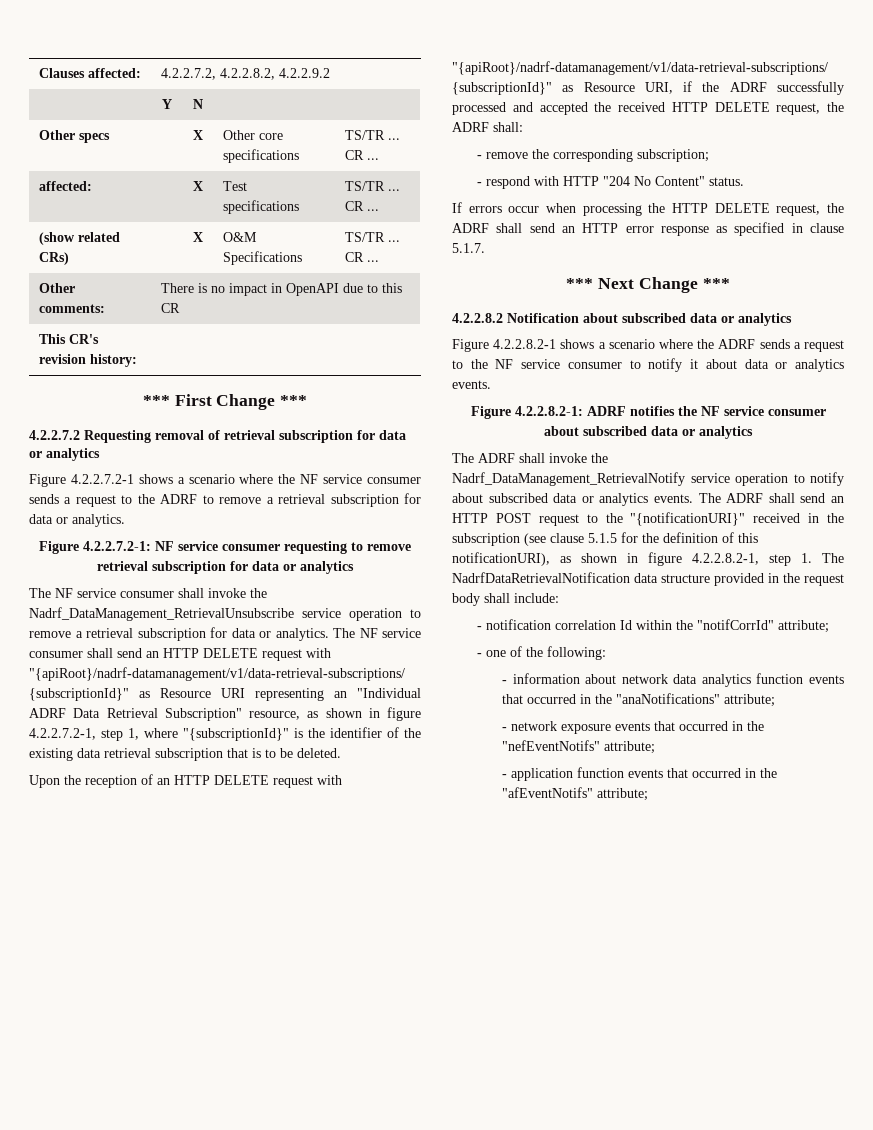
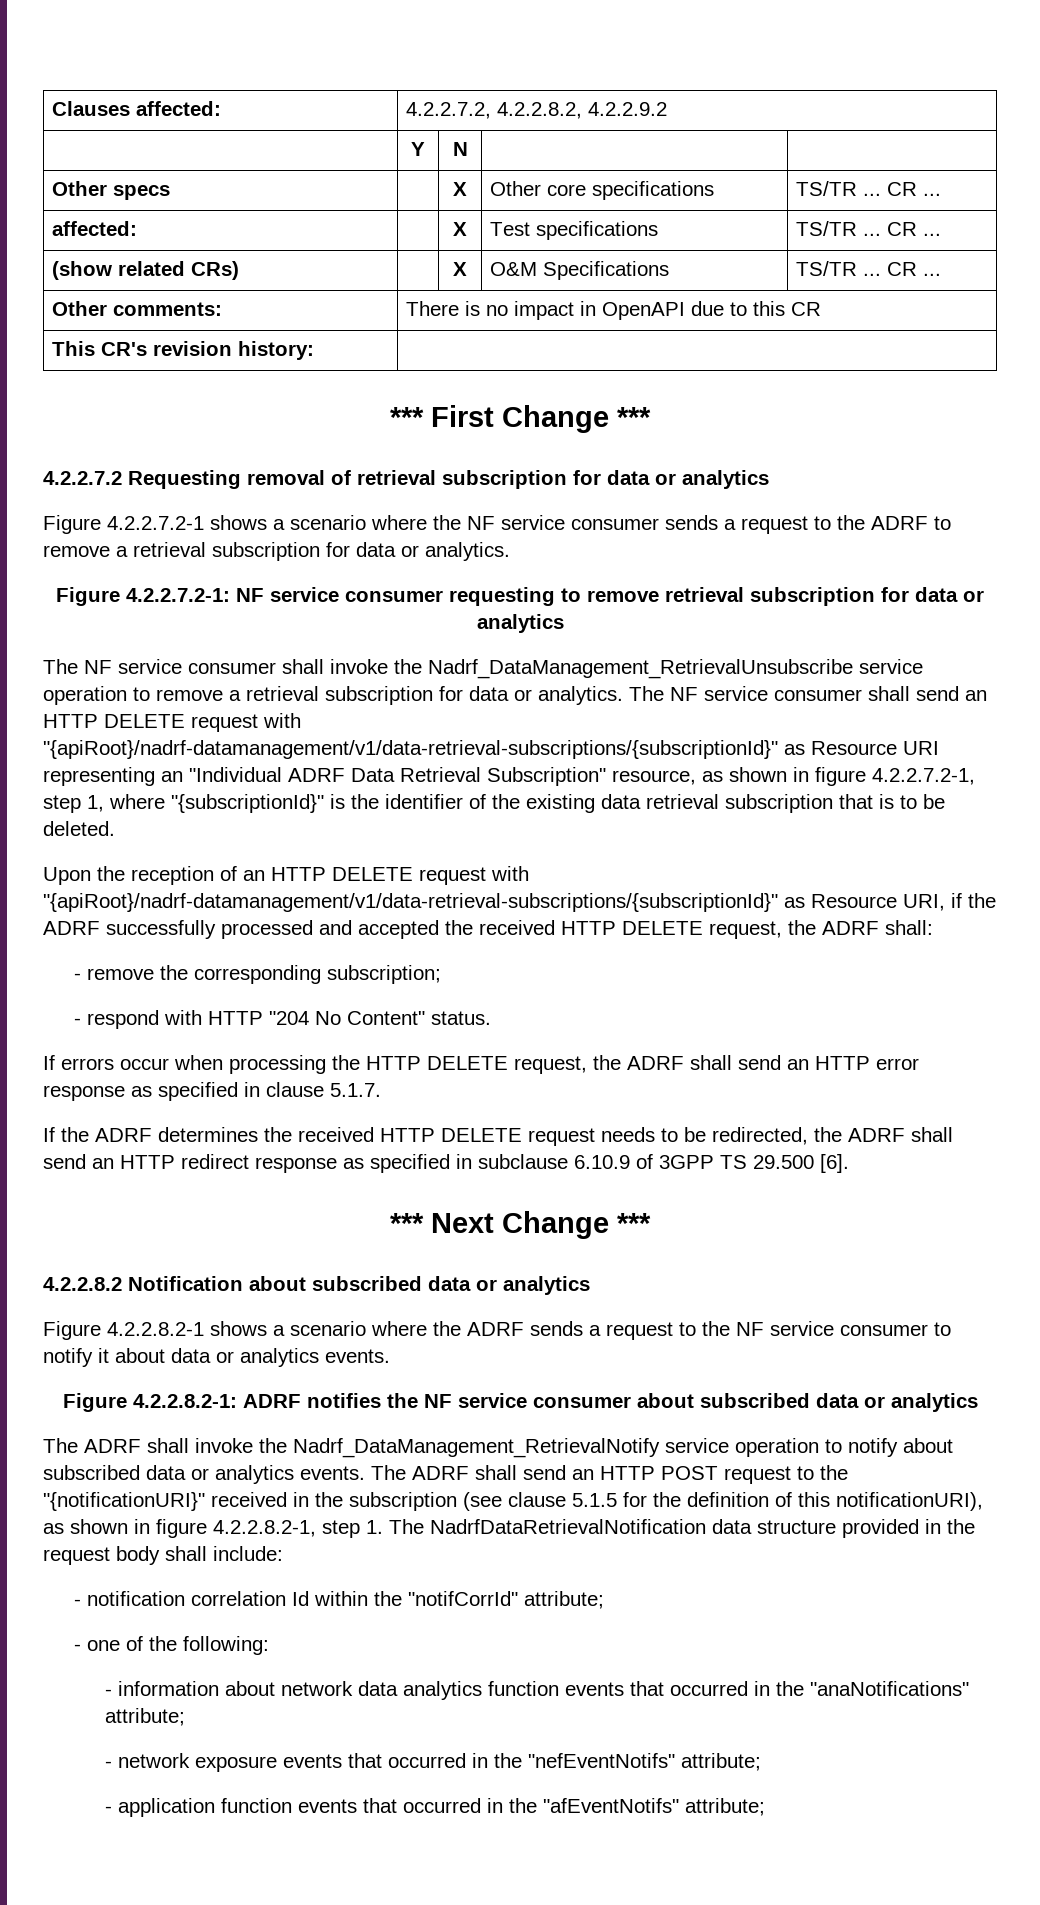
+ If the ADRF determines the received HTTP DELETE request needs to be redirected, the ADRF shall send an HTTP redirect response as specified in subclause 6.10.9 of 3GPP TS 29.500 [6].

